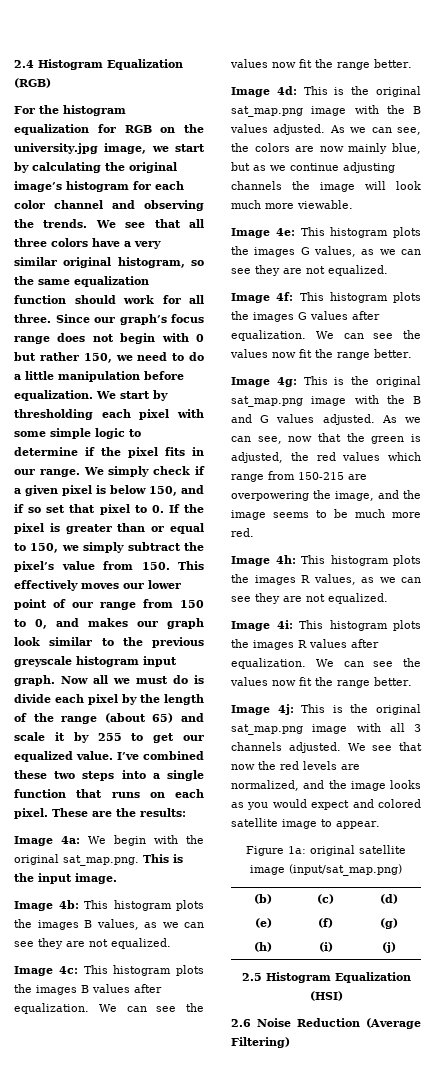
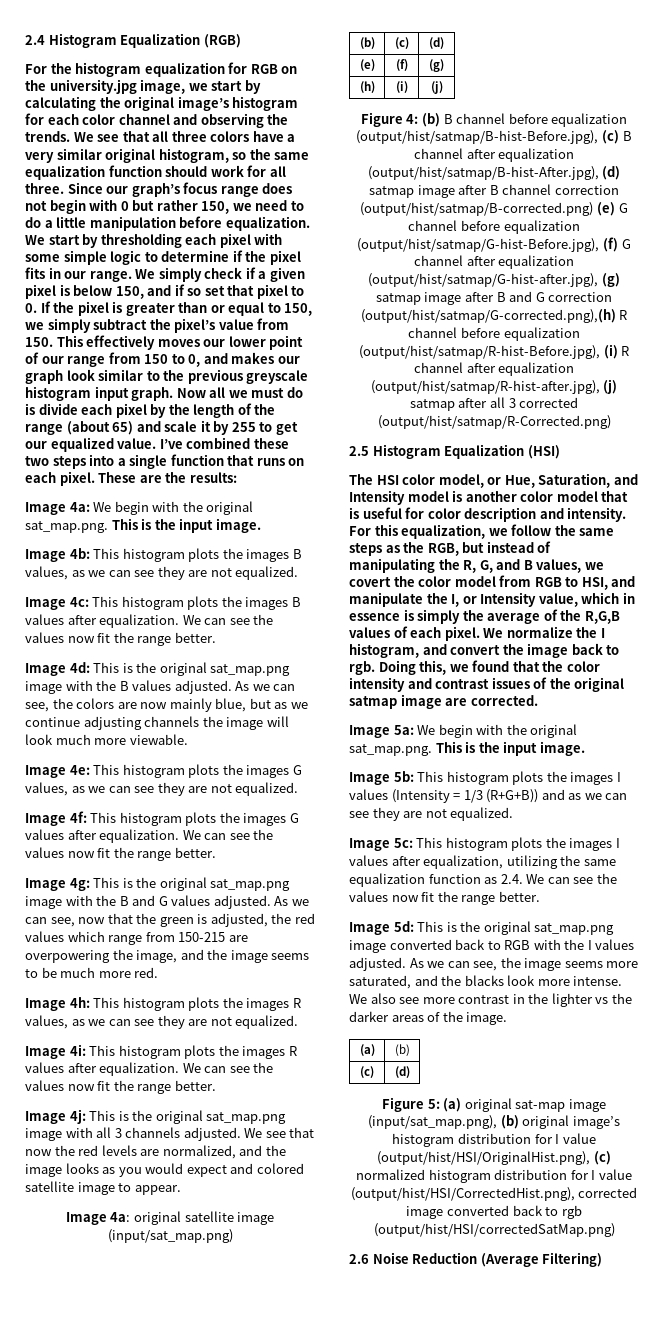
- Figure 1a: original satellite image (input/sat_map.png)
+ Image 4a: original satellite image (input/sat_map.png)
+ Figure 4: (b) B channel before equalization (output/hist/satmap/B-hist-Before.jpg), (c) B channel after equalization (output/hist/satmap/B-hist-After.jpg), (d) satmap image after B channel correction (output/hist/satmap/B-corrected.png) (e) G channel before equalization (output/hist/satmap/G-hist-Before.jpg), (f) G channel after equalization (output/hist/satmap/G-hist-after.jpg), (g) satmap image after B and G correction (output/hist/satmap/G-corrected.png),(h) R channel before equalization (output/hist/satmap/R-hist-Before.jpg), (i) R channel after equalization (output/hist/satmap/R-hist-after.jpg), (j) satmap after all 3 corrected (output/hist/satmap/R-Corrected.png)
  2.5 Histogram Equalization (HSI)
+ The HSI color model, or Hue, Saturation, and Intensity model is another color model that is useful for color description and intensity. For this equalization, we follow the same steps as the RGB, but instead of manipulating the R, G, and B values, we covert the color model from RGB to HSI, and manipulate the I, or Intensity value, which in essence is simply the average of the R,G,B values of each pixel. We normalize the I histogram, and convert the image back to rgb. Doing this, we found that the color intensity and contrast issues of the original satmap image are corrected.
+ Image 5a: We begin with the original sat_map.png. This is the input image.
+ Image 5b: This histogram plots the images I values (Intensity = 1/3 (R+G+B)) and as we can see they are not equalized.
+ Image 5c: This histogram plots the images I values after equalization, utilizing the same equalization function as 2.4. We can see the values now fit the range better.
+ Image 5d: This is the original sat_map.png image converted back to RGB with the I values adjusted. As we can see, the image seems more saturated, and the blacks look more intense. We also see more contrast in the lighter vs the darker areas of the image.
+ (a) | (b)
+ (c) | (d)
+ Figure 5: (a) original sat-map image (input/sat_map.png), (b) original image’s histogram distribution for I value (output/hist/HSI/OriginalHist.png), (c) normalized histogram distribution for I value (output/hist/HSI/CorrectedHist.png), corrected image converted back to rgb (output/hist/HSI/correctedSatMap.png)

